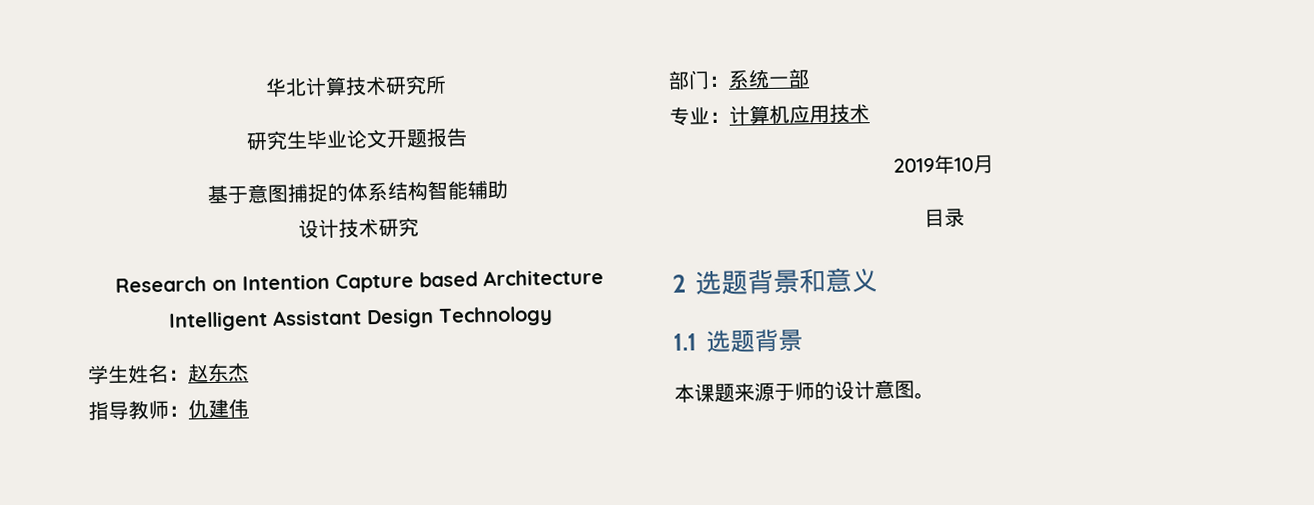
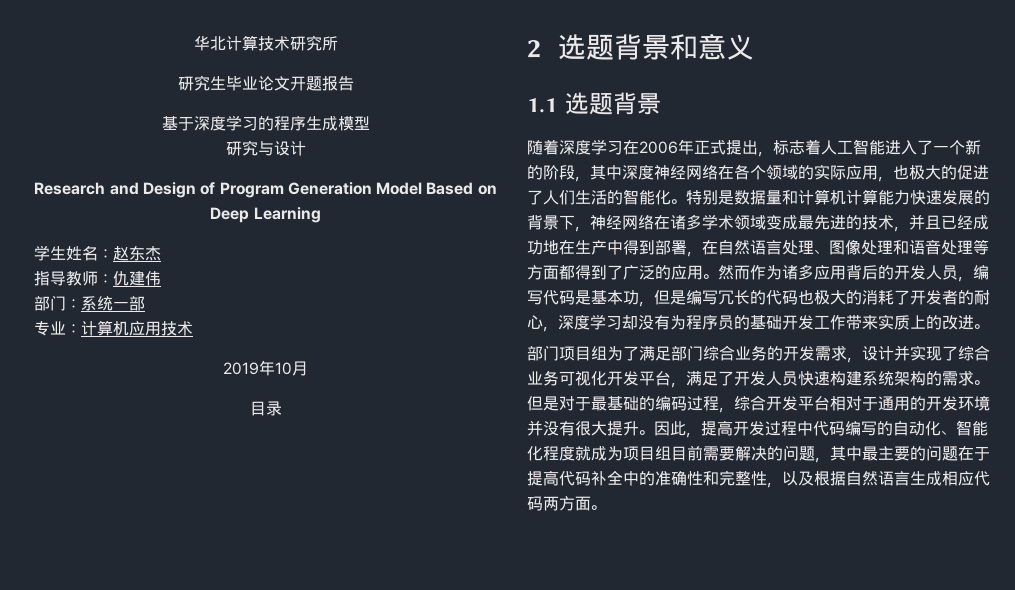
- 基于意图捕捉的体系结构智能辅助
- 设计技术研究
+ 基于深度学习的程序生成模型
+ 研究与设计
- Research on Intention Capture based Architecture Intelligent Assistant Design Technology
+ Research and Design of Program Generation Model Based on Deep Learning
- 本课题来源于师的设计意图。
+ 随着深度学习在2006年正式提出，标志着人工智能进入了一个新的阶段，其中深度神经网络在各个领域的实际应用，也极大的促进了人们生活的智能化。特别是数据量和计算机计算能力快速发展的背景下，神经网络在诸多学术领域变成最先进的技术，并且已经成功地在生产中得到部署，在自然语言处理、图像处理和语音处理等方面都得到了广泛的应用。然而作为诸多应用背后的开发人员，编写代码是基本功，但是编写冗长的代码也极大的消耗了开发者的耐心，深度学习却没有为程序员的基础开发工作带来实质上的改进。
+ 部门项目组为了满足部门综合业务的开发需求，设计并实现了综合业务可视化开发平台，满足了开发人员快速构建系统架构的需求。但是对于最基础的编码过程，综合开发平台相对于通用的开发环境并没有很大提升。因此，提高开发过程中代码编写的自动化、智能化程度就成为项目组目前需要解决的问题，其中最主要的问题在于提高代码补全中的准确性和完整性，以及根据自然语言生成相应代码两方面。

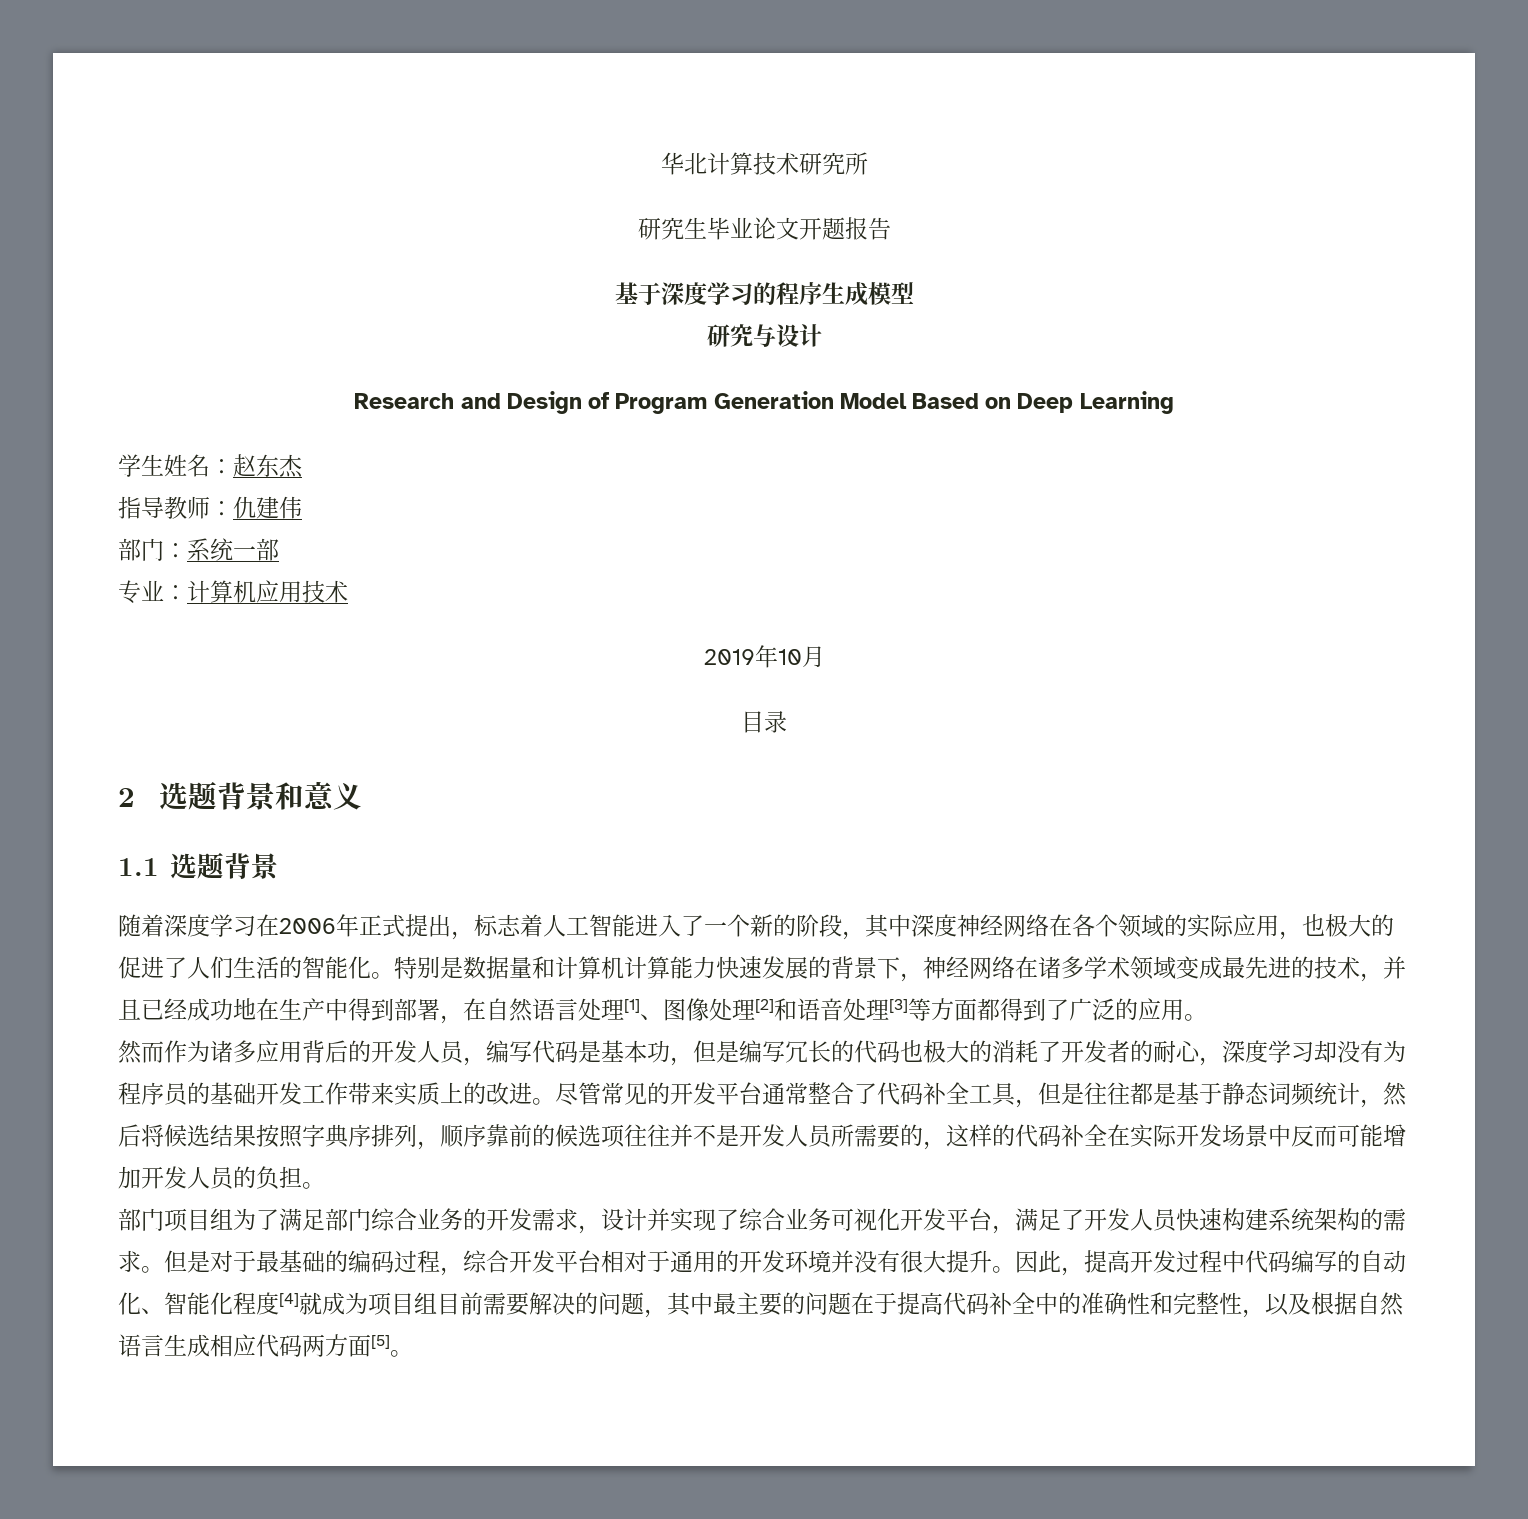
- 特别是数据量和计算机计算能力快速发展的背景下，神经网络在诸多学术领域变成最先进的技术，并且已经成功地在生产中得到部署，在自然语言处理、图像处理和语音处理等方面都得到了广泛的应用。然而作为诸多应用背后的开发人员，编写代码是基本功，但是编写冗长的代码也极大的消耗了开发者的耐心，深度学习却没有为程序员的基础开发工作带来实质上的改进。
+ 特别是数据量和计算机计算能力快速发展的背景下，神经网络在诸多学术领域变成最先进的技术，并且已经成功地在生产中得到部署，在自然语言处理[1]、图像处理[2]和语音处理[3]等方面都得到了广泛的应用。
+ 然而作为诸多应用背后的开发人员，编写代码是基本功，但是编写冗长的代码也极大的消耗了开发者的耐心，深度学习却没有为程序员的基础开发工作带来实质上的改进。尽管常见的开发平台通常整合了代码补全工具，但是往往都是基于静态词频统计，然后将候选结果按照字典序排列，顺序靠前的候选项往往并不是开发人员所需要的，这样的代码补全在实际开发场景中反而可能增加开发人员的负担。
- 因此，提高开发过程中代码编写的自动化、智能化程度就成为项目组目前需要解决的问题，其中最主要的问题在于提高代码补全中的准确性和完整性，以及根据自然语言生成相应代码两方面。
+ 因此，提高开发过程中代码编写的自动化、智能化程度[4]就成为项目组目前需要解决的问题，其中最主要的问题在于提高代码补全中的准确性和完整性，以及根据自然语言生成相应代码两方面[5]。

